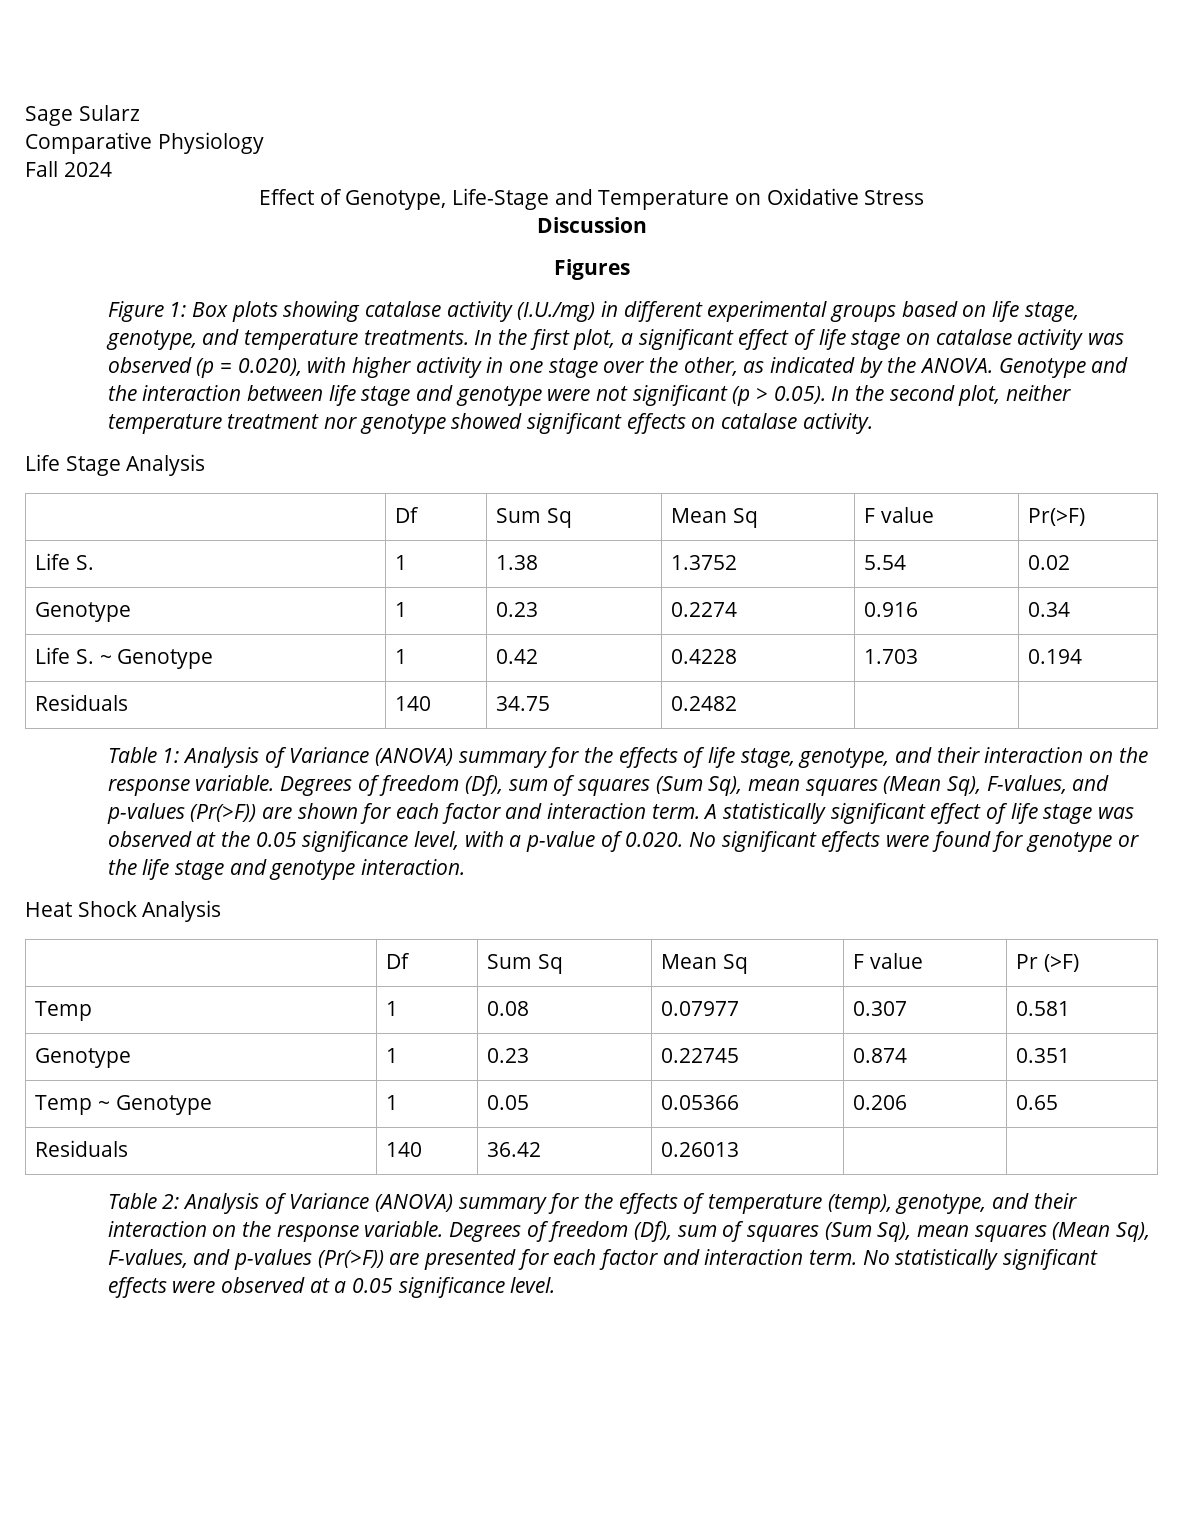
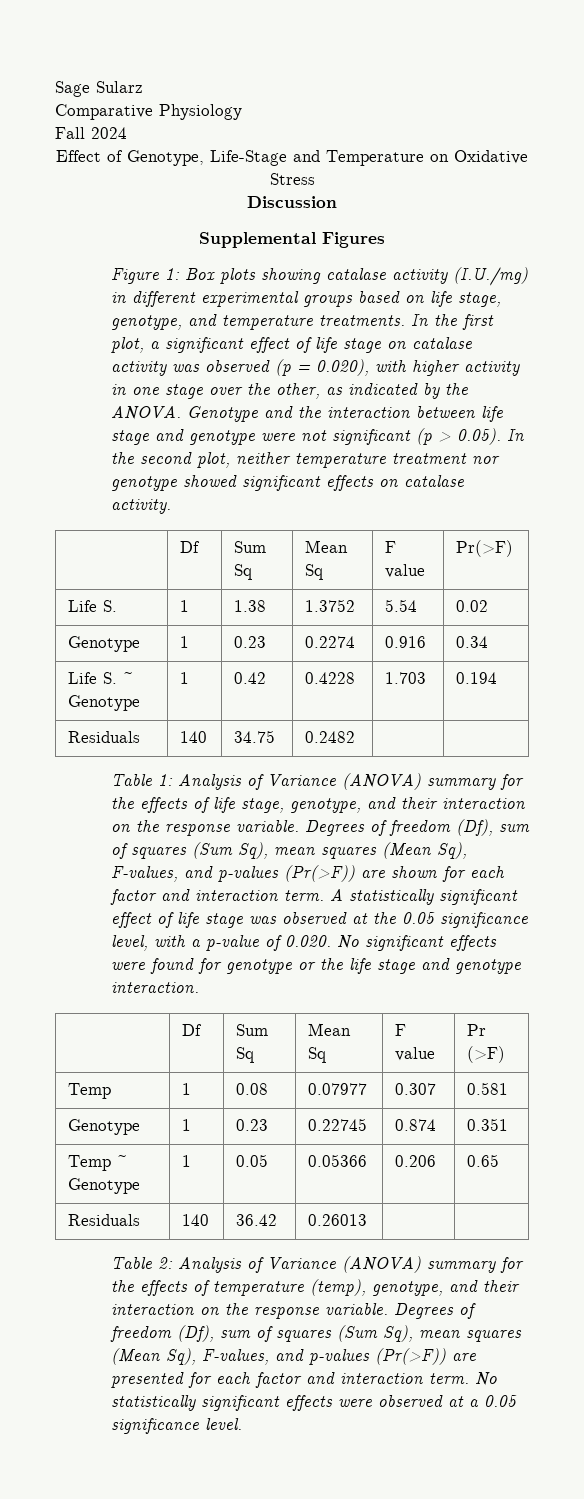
- Figures
+ Supplemental Figures
- Life Stage Analysis
- Heat Shock Analysis

